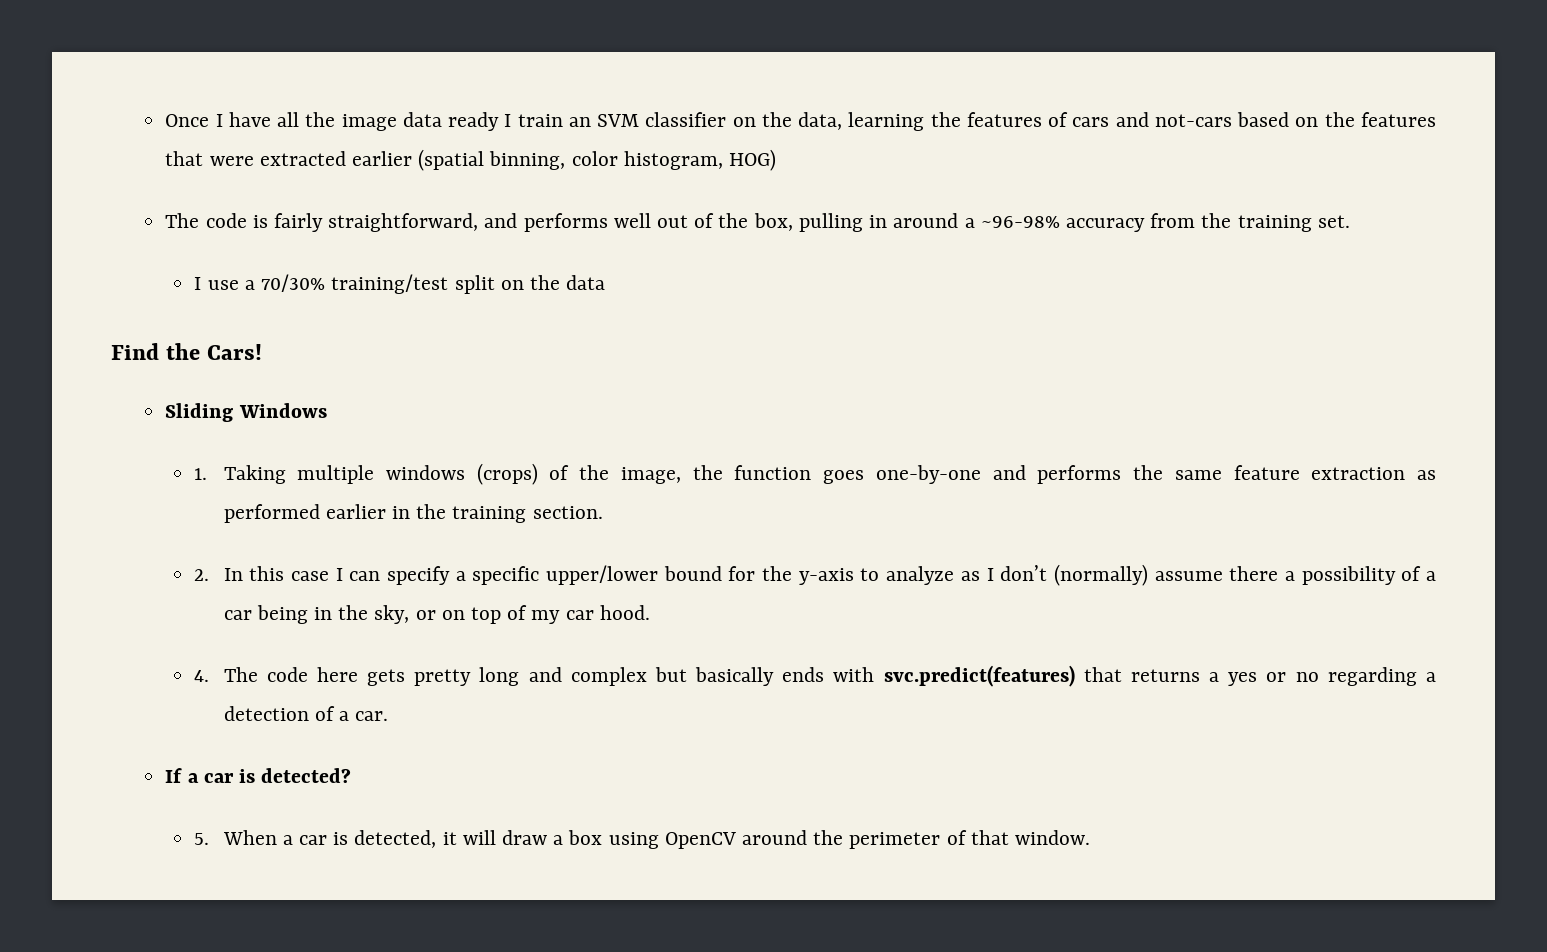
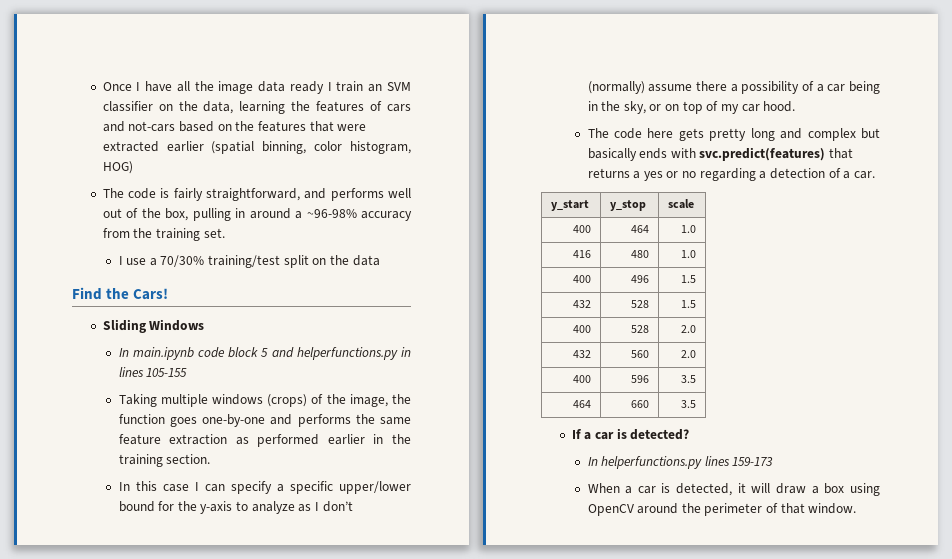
- 1. Taking multiple windows (crops) of the image, the function goes one-by-one and performs the same feature extraction as performed earlier in the training section.
+ In main.ipynb code block 5 and helperfunctions.py in lines 105-155
+ Taking multiple windows (crops) of the image, the function goes one-by-one and performs the same feature extraction as performed earlier in the training section.
- 2. In this case I can specify a specific upper/lower bound for the y-axis to analyze as I don’t (normally) assume there a possibility of a car being in the sky, or on top of my car hood.
+ In this case I can specify a specific upper/lower bound for the y-axis to analyze as I don’t (normally) assume there a possibility of a car being in the sky, or on top of my car hood.
- 4. The code here gets pretty long and complex but basically ends with svc.predict(features) that returns a yes or no regarding a detection of a car.
+ The code here gets pretty long and complex but basically ends with svc.predict(features) that returns a yes or no regarding a detection of a car.
+ y_start | y_stop | scale
+ 400 | 464 | 1.0
+ 416 | 480 | 1.0
+ 400 | 496 | 1.5
+ 432 | 528 | 1.5
+ 400 | 528 | 2.0
+ 432 | 560 | 2.0
+ 400 | 596 | 3.5
+ 464 | 660 | 3.5
- 5. When a car is detected, it will draw a box using OpenCV around the perimeter of that window.
+ In helperfunctions.py lines 159-173
+ When a car is detected, it will draw a box using OpenCV around the perimeter of that window.

